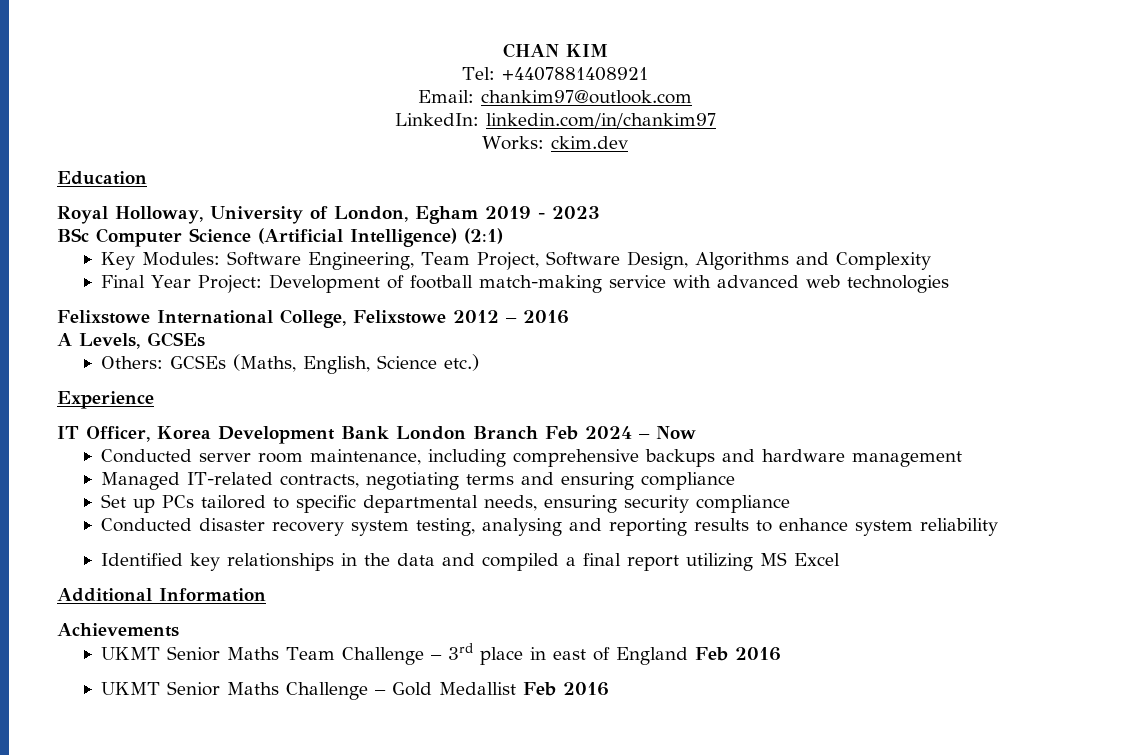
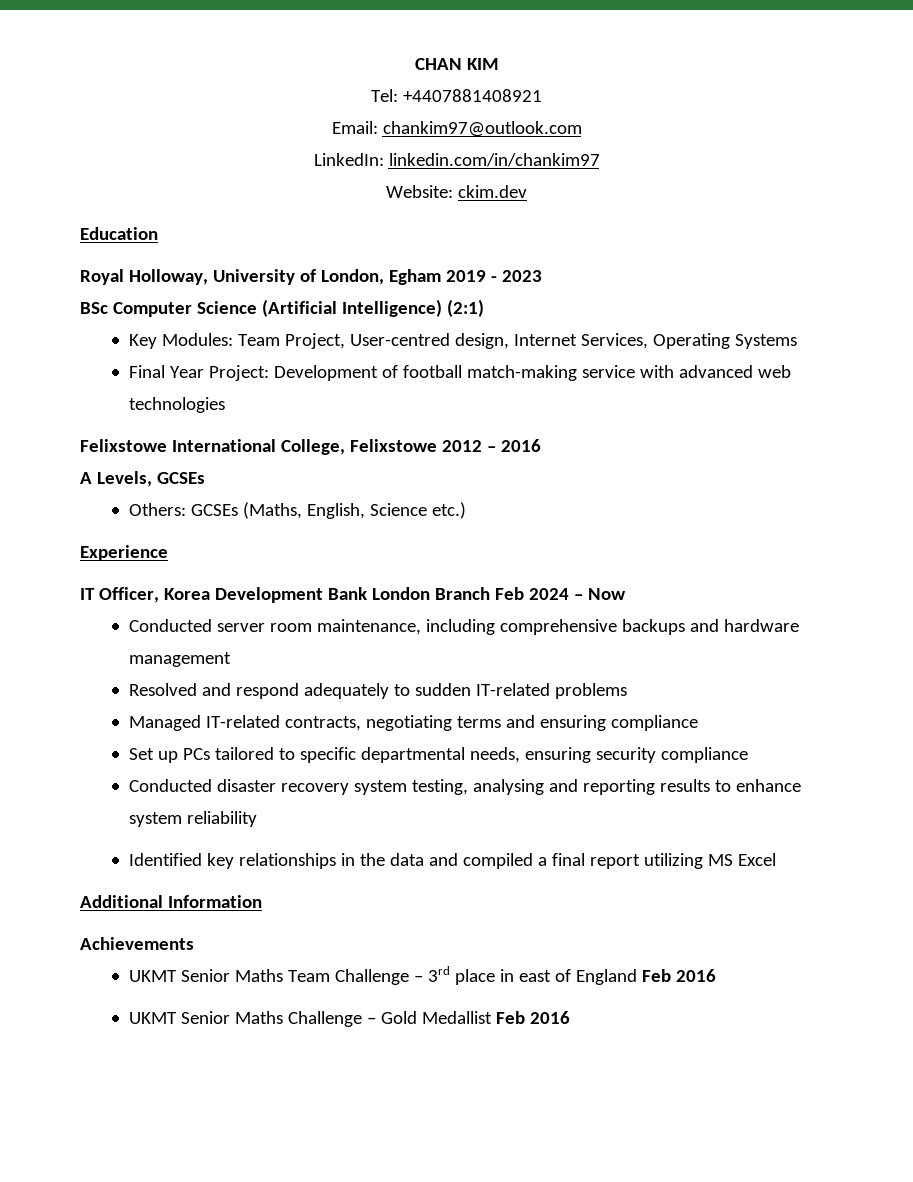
- Works: ckim.dev
+ Website: ckim.dev
- Key Modules: Software Engineering, Team Project, Software Design, Algorithms and Complexity
+ Key Modules: Team Project, User-centred design, Internet Services, Operating Systems
+ Resolved and respond adequately to sudden IT-related problems

